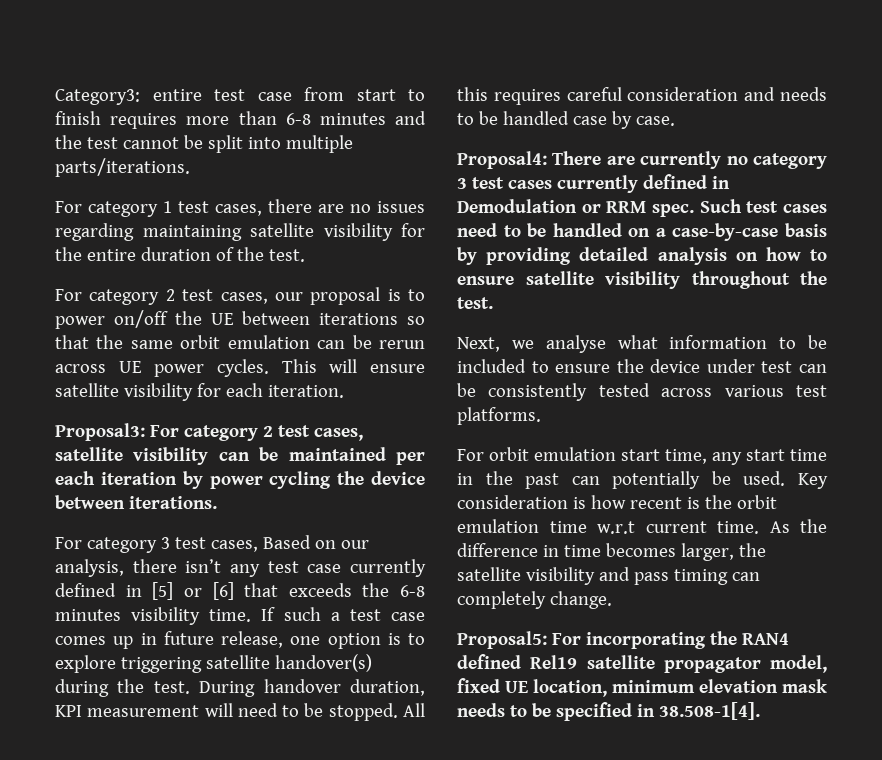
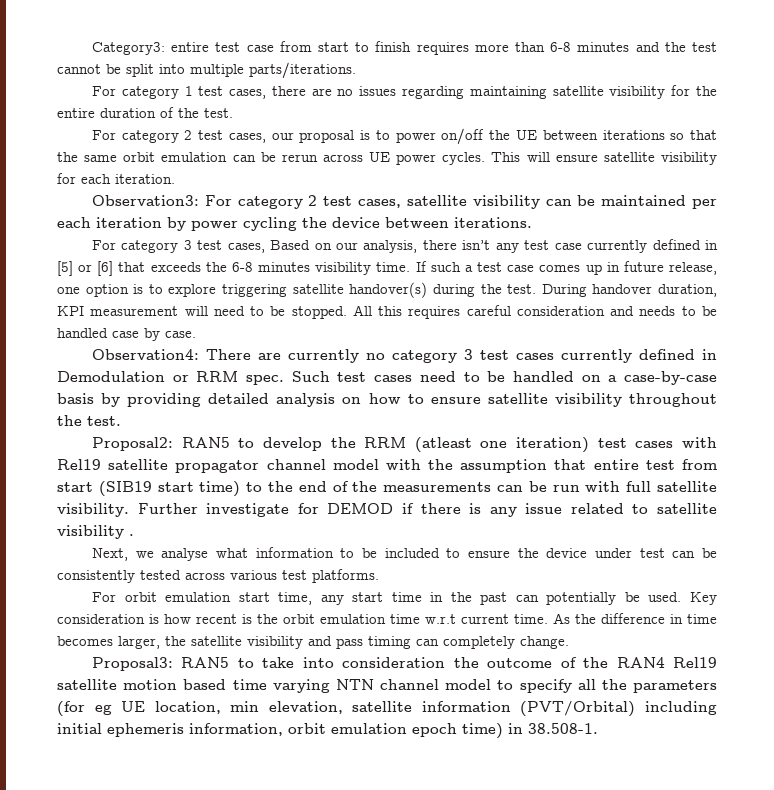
- Proposal3: For category 2 test cases, satellite visibility can be maintained per each iteration by power cycling the device between iterations.
+ Observation3: For category 2 test cases, satellite visibility can be maintained per each iteration by power cycling the device between iterations.
- Proposal4: There are currently no category 3 test cases currently defined in Demodulation or RRM spec.
+ Observation4: There are currently no category 3 test cases currently defined in Demodulation or RRM spec.
+ Proposal2: RAN5 to develop the RRM (atleast one iteration) test cases with Rel19 satellite propagator channel model with the assumption that entire test from start (SIB19 start time) to the end of the measurements can be run with full satellite visibility. Further investigate for DEMOD if there is any issue related to satellite visibility .
- Proposal5: For incorporating the RAN4 defined Rel19 satellite propagator model, fixed UE location, minimum elevation mask needs to be specified in 38.508-1[4].
+ Proposal3: RAN5 to take into consideration the outcome of the RAN4 Rel19 satellite motion based time varying NTN channel model to specify all the parameters (for eg UE location, min elevation, satellite information (PVT/Orbital) including initial ephemeris information, orbit emulation epoch time) in 38.508-1.

